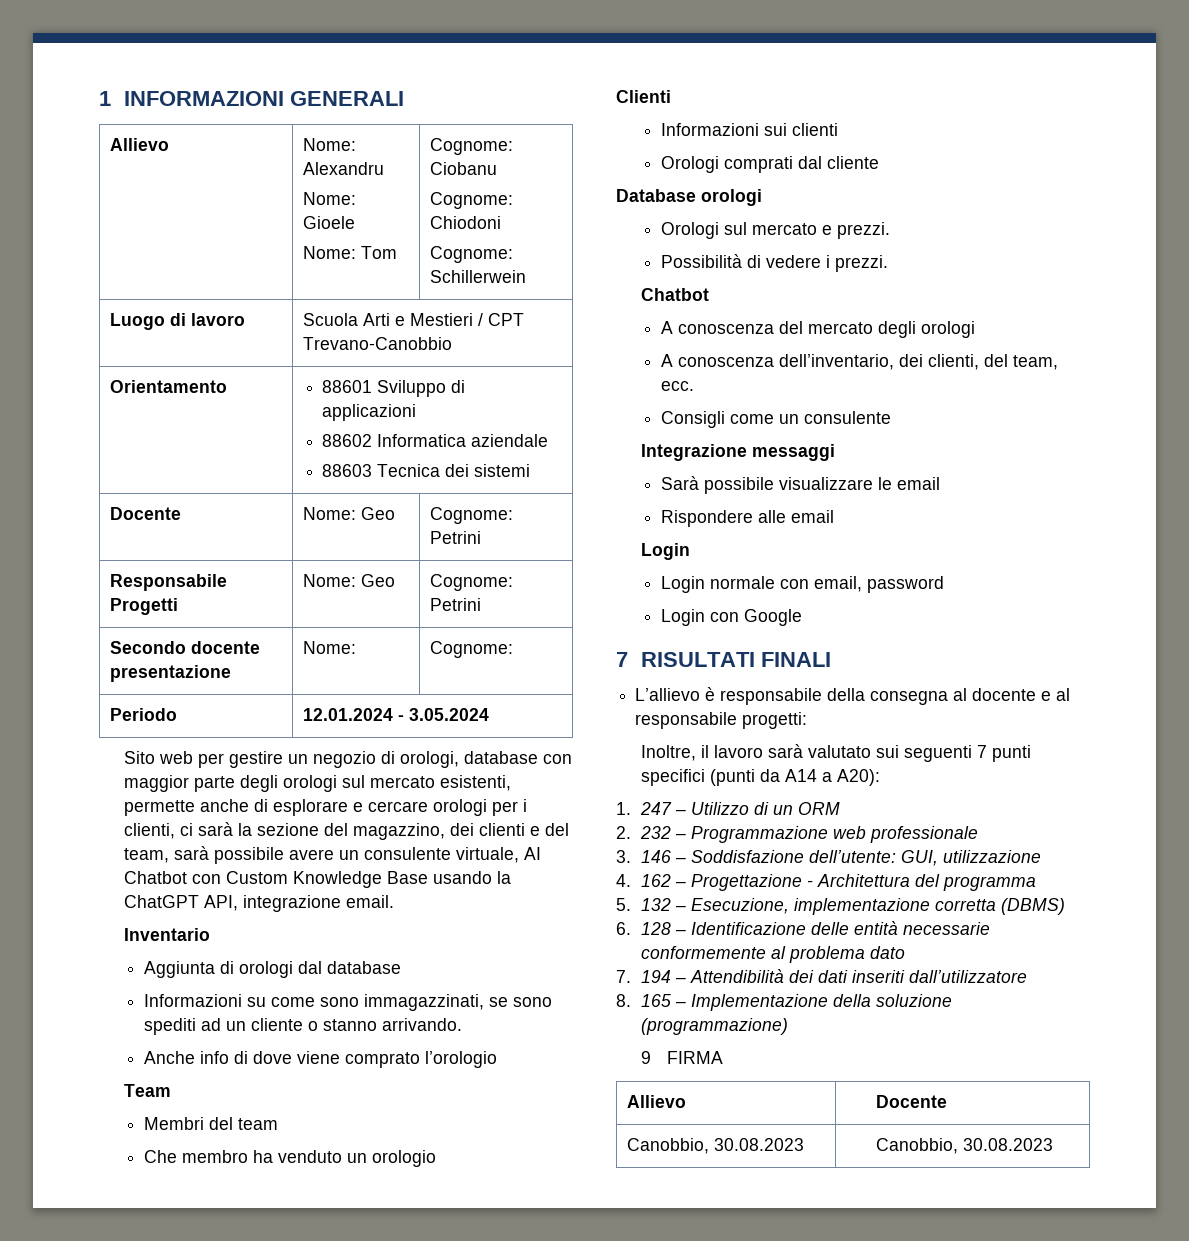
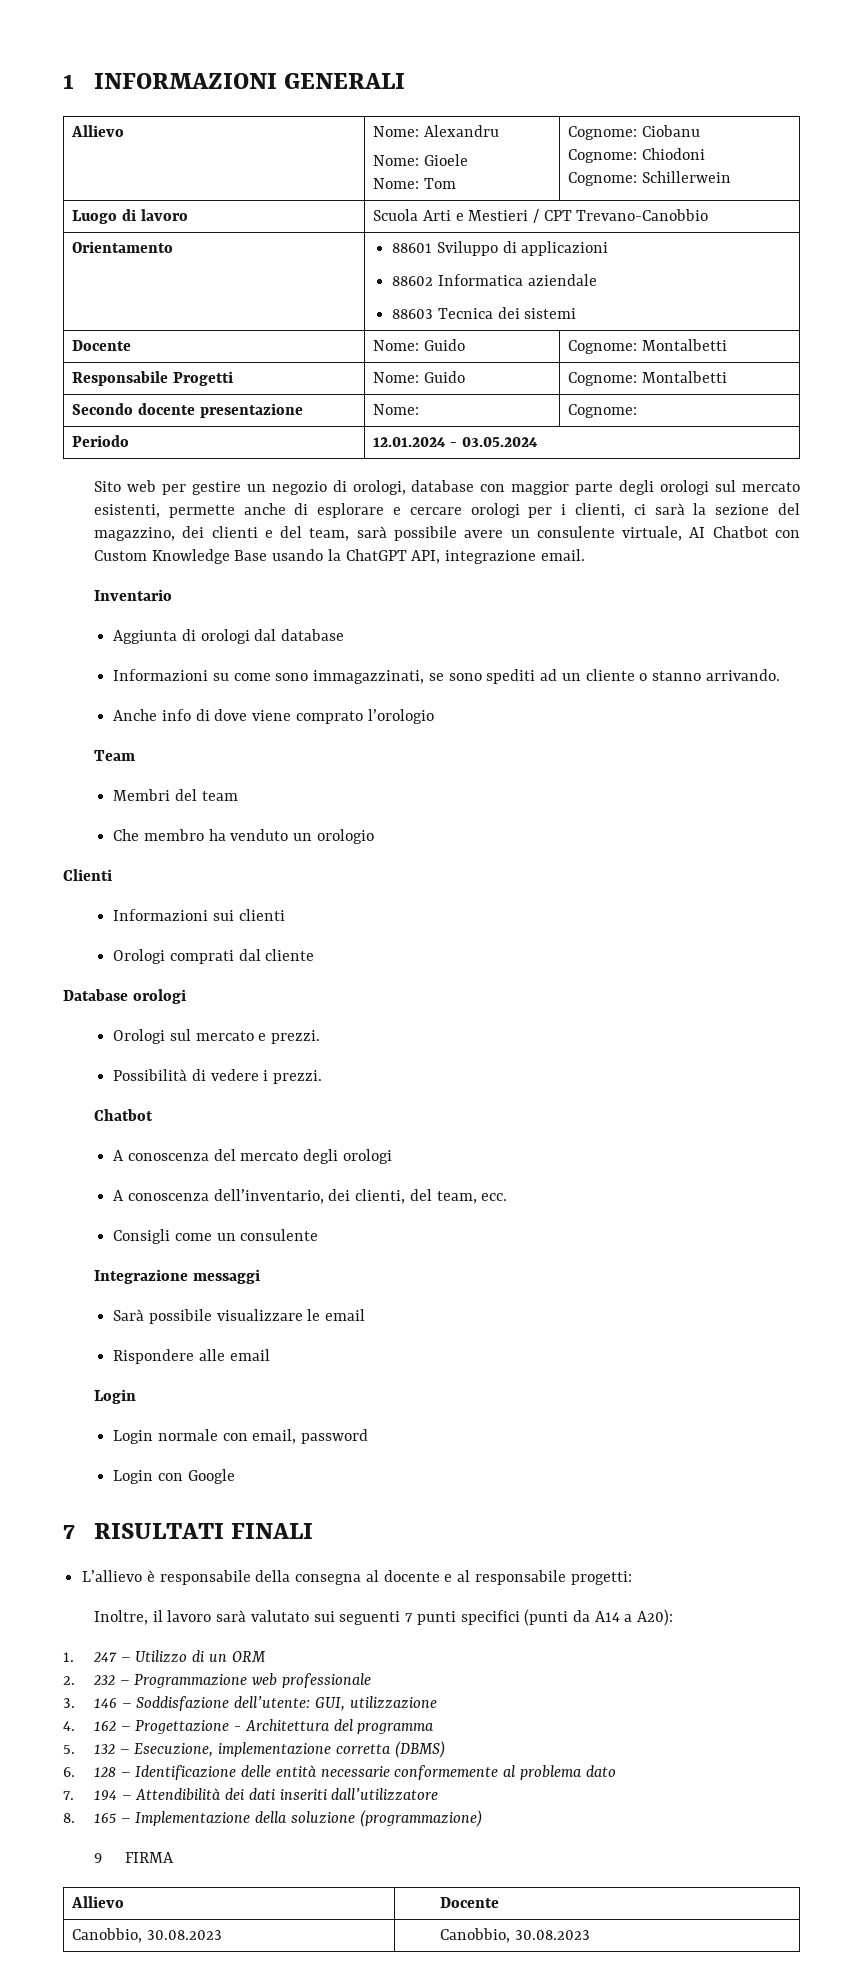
- Docente | Nome: Geo | Cognome: Petrini
+ Docente | Nome: Guido | Cognome: Montalbetti
- Responsabile Progetti | Nome: Geo | Cognome: Petrini
+ Responsabile Progetti | Nome: Guido | Cognome: Montalbetti
- Periodo | 12.01.2024 - 3.05.2024
+ Periodo | 12.01.2024 - 03.05.2024

